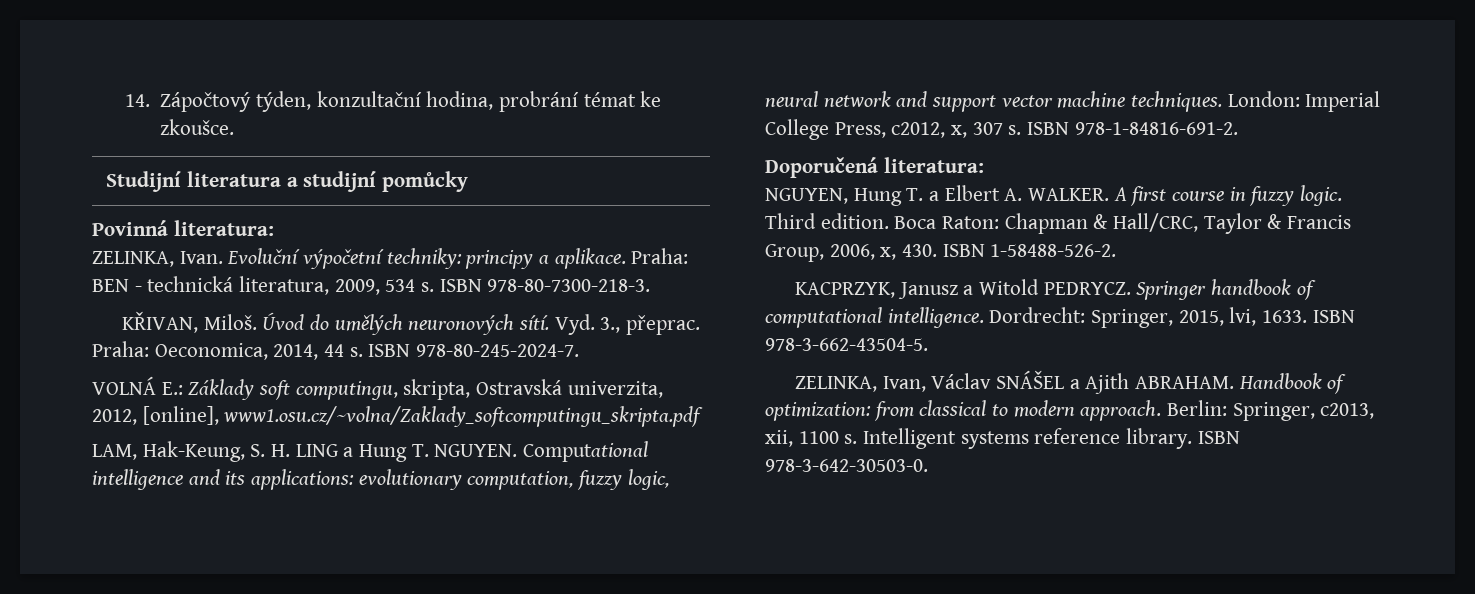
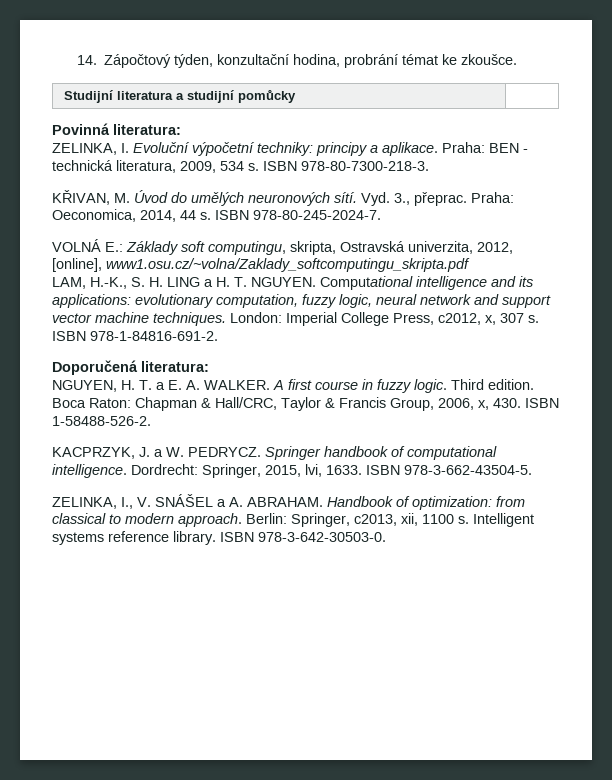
- ZELINKA, Ivan. Evoluční výpočetní techniky: principy a aplikace.
+ ZELINKA, I. Evoluční výpočetní techniky: principy a aplikace.
- KŘIVAN, Miloš. Úvod do umělých neuronových sítí.
+ KŘIVAN, M. Úvod do umělých neuronových sítí.
- LAM, Hak-Keung, S. H. LING a Hung T. NGUYEN.
+ LAM, H.-K., S. H. LING a H. T. NGUYEN.
- NGUYEN, Hung T. a Elbert A. WALKER.
+ NGUYEN, H. T. a E. A. WALKER.
- KACPRZYK, Janusz a Witold PEDRYCZ.
+ KACPRZYK, J. a W. PEDRYCZ.
- ZELINKA, Ivan, Václav SNÁŠEL a Ajith ABRAHAM.
+ ZELINKA, I., V. SNÁŠEL a A. ABRAHAM.

